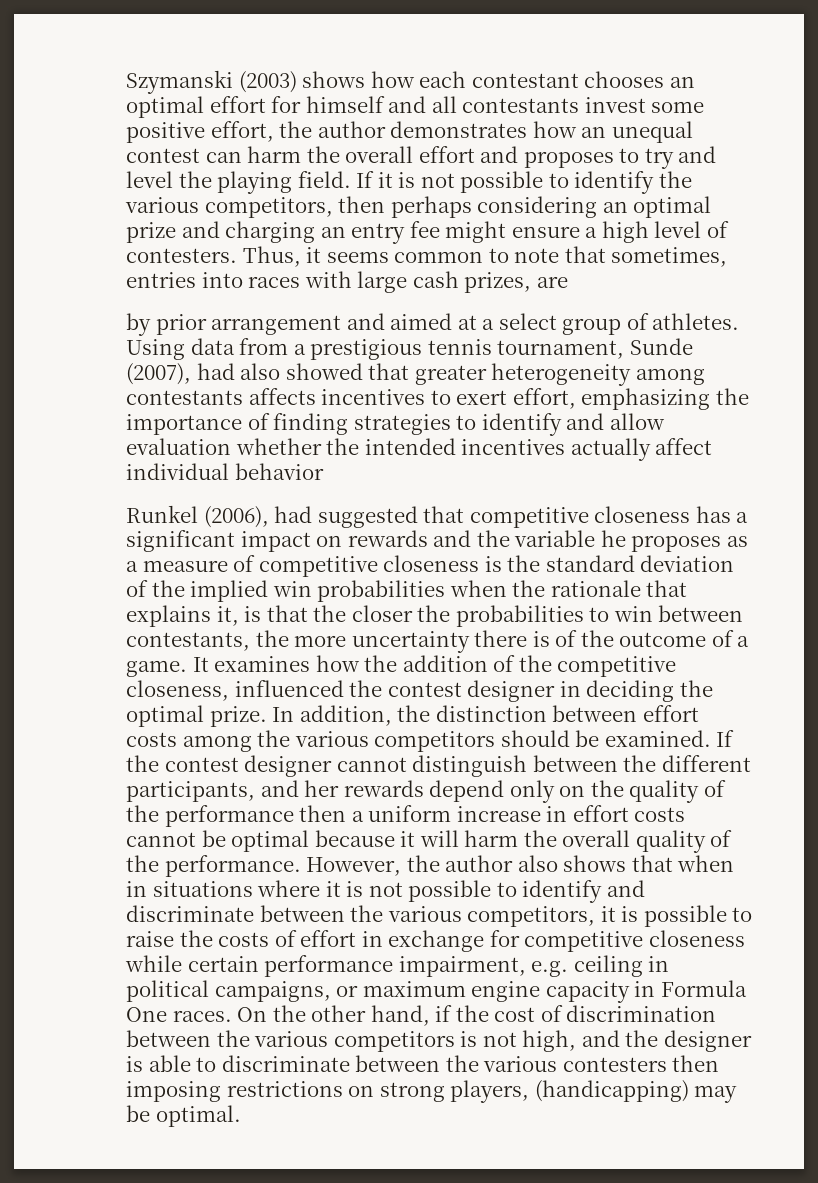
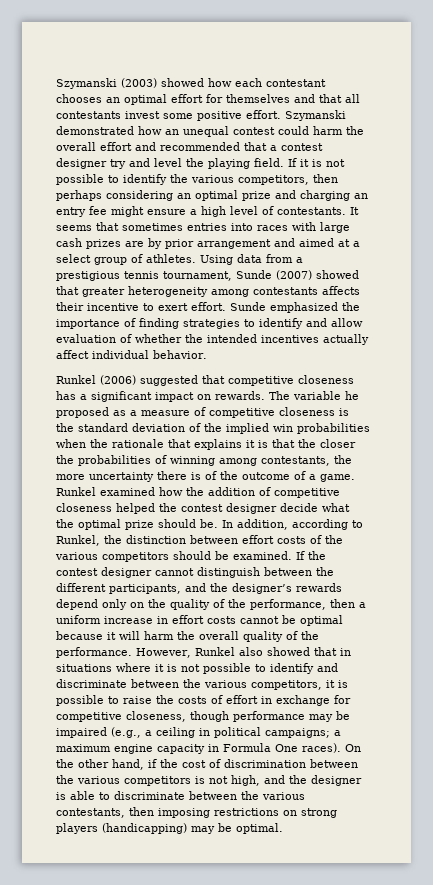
- Szymanski (2003) shows how each contestant chooses an optimal effort for himself and all contestants invest some positive effort, the author demonstrates how an unequal contest can harm the overall effort and proposes to try and level the playing field.
+ Szymanski (2003) showed how each contestant chooses an optimal effort for themselves and that all contestants invest some positive effort. Szymanski demonstrated how an unequal contest could harm the overall effort and recommended that a contest designer try and level the playing field.
- If it is not possible to identify the various competitors, then perhaps considering an optimal prize and charging an entry fee might ensure a high level of contesters. Thus, it seems common to note that sometimes, entries into races with large cash prizes, are
- by prior arrangement and aimed at a select group of athletes.
+ If it is not possible to identify the various competitors, then perhaps considering an optimal prize and charging an entry fee might ensure a high level of contestants. It seems that sometimes entries into races with large cash prizes are by prior arrangement and aimed at a select group of athletes.
- Using data from a prestigious tennis tournament, Sunde (2007), had also showed that greater heterogeneity among contestants affects incentives to exert effort, emphasizing the importance of finding strategies to identify and allow evaluation whether the intended incentives actually affect individual behavior
- Runkel (2006), had suggested that competitive closeness has a significant impact on rewards and the variable he proposes as a measure of competitive closeness is the standard deviation of the implied win probabilities when the rationale that explains it, is that the closer the probabilities to win between contestants, the more uncertainty there is of the outcome of a game.
+ Using data from a prestigious tennis tournament, Sunde (2007) showed that greater heterogeneity among contestants affects their incentive to exert effort. Sunde emphasized the importance of finding strategies to identify and allow evaluation of whether the intended incentives actually affect individual behavior.
+ Runkel (2006) suggested that competitive closeness has a significant impact on rewards. The variable he proposed as a measure of competitive closeness is the standard deviation of the implied win probabilities when the rationale that explains it is that the closer the probabilities of winning among contestants, the more uncertainty there is of the outcome of a game.
- It examines how the addition of the competitive closeness, influenced the contest designer in deciding the optimal prize. In addition, the distinction between effort costs among the various competitors should be examined.
+ Runkel examined how the addition of competitive closeness helped the contest designer decide what the optimal prize should be. In addition, according to Runkel, the distinction between effort costs of the various competitors should be examined.
- If the contest designer cannot distinguish between the different participants, and her rewards depend only on the quality of the performance then a uniform increase in effort costs cannot be optimal because it will harm the overall quality of the performance.
+ If the contest designer cannot distinguish between the different participants, and the designer’s rewards depend only on the quality of the performance, then a uniform increase in effort costs cannot be optimal because it will harm the overall quality of the performance.
- However, the author also shows that when in situations where it is not possible to identify and discriminate between the various competitors, it is possible to raise the costs of effort in exchange for competitive closeness while certain performance impairment, e.g. ceiling in political campaigns, or maximum engine capacity in Formula One races.
+ However, Runkel also showed that in situations where it is not possible to identify and discriminate between the various competitors, it is possible to raise the costs of effort in exchange for competitive closeness, though performance may be impaired (e.g., a ceiling in political campaigns; a maximum engine capacity in Formula One races).
- On the other hand, if the cost of discrimination between the various competitors is not high, and the designer is able to discriminate between the various contesters then imposing restrictions on strong players, (handicapping) may be optimal.
+ On the other hand, if the cost of discrimination between the various competitors is not high, and the designer is able to discriminate between the various contestants, then imposing restrictions on strong players (handicapping) may be optimal.

